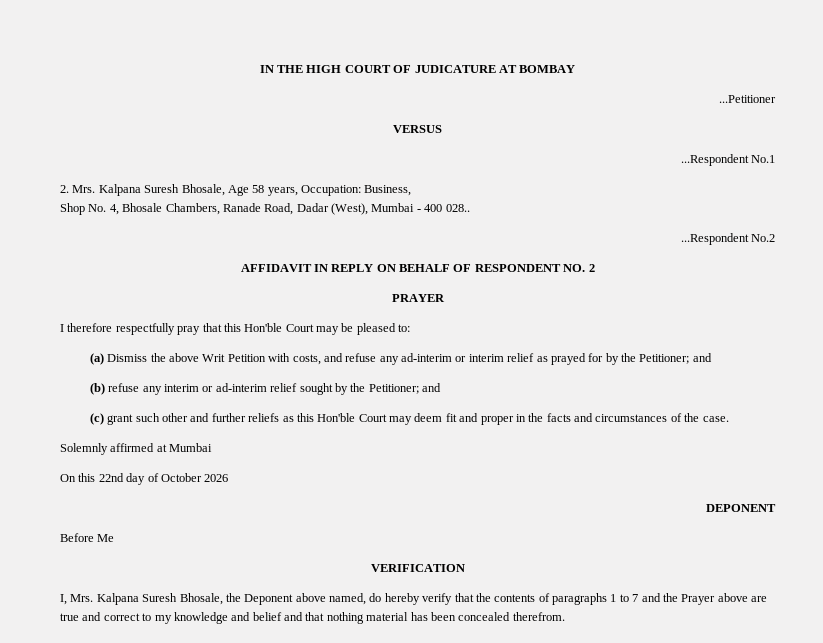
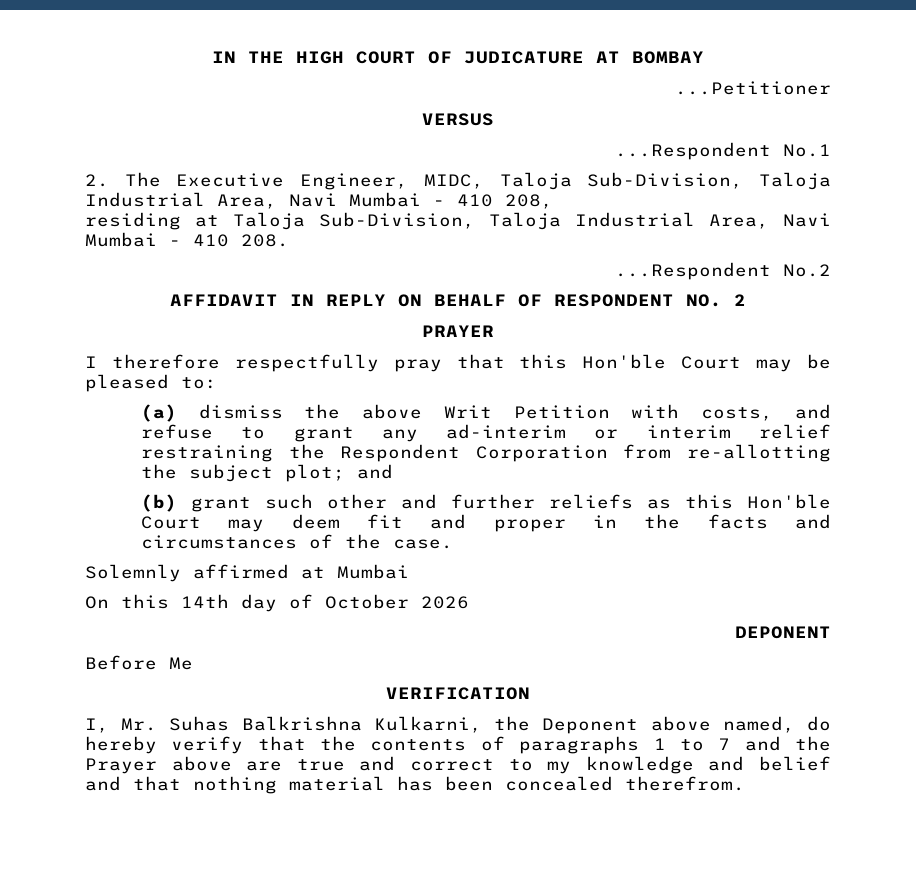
- 2. Mrs. Kalpana Suresh Bhosale, Age 58 years, Occupation: Business,
- Shop No. 4, Bhosale Chambers, Ranade Road, Dadar (West), Mumbai - 400 028..
+ 2. The Executive Engineer, MIDC, Taloja Sub-Division, Taloja Industrial Area, Navi Mumbai - 410 208,
+ residing at Taloja Sub-Division, Taloja Industrial Area, Navi Mumbai - 410 208.
- (a) Dismiss the above Writ Petition with costs, and refuse any ad-interim or interim relief as prayed for by the Petitioner; and
- (b) refuse any interim or ad-interim relief sought by the Petitioner; and
- (c) grant such other and further reliefs as this Hon'ble Court may deem fit and proper in the facts and circumstances of the case.
+ (a) dismiss the above Writ Petition with costs, and refuse to grant any ad-interim or interim relief restraining the Respondent Corporation from re-allotting the subject plot; and
+ (b) grant such other and further reliefs as this Hon'ble Court may deem fit and proper in the facts and circumstances of the case.
- On this 22nd day of October 2026
+ On this 14th day of October 2026
- I, Mrs. Kalpana Suresh Bhosale, the Deponent above named, do hereby verify that the contents of paragraphs 1 to 7 and the Prayer above are true and correct to my knowledge and belief and that nothing material has been concealed therefrom.
+ I, Mr. Suhas Balkrishna Kulkarni, the Deponent above named, do hereby verify that the contents of paragraphs 1 to 7 and the Prayer above are true and correct to my knowledge and belief and that nothing material has been concealed therefrom.

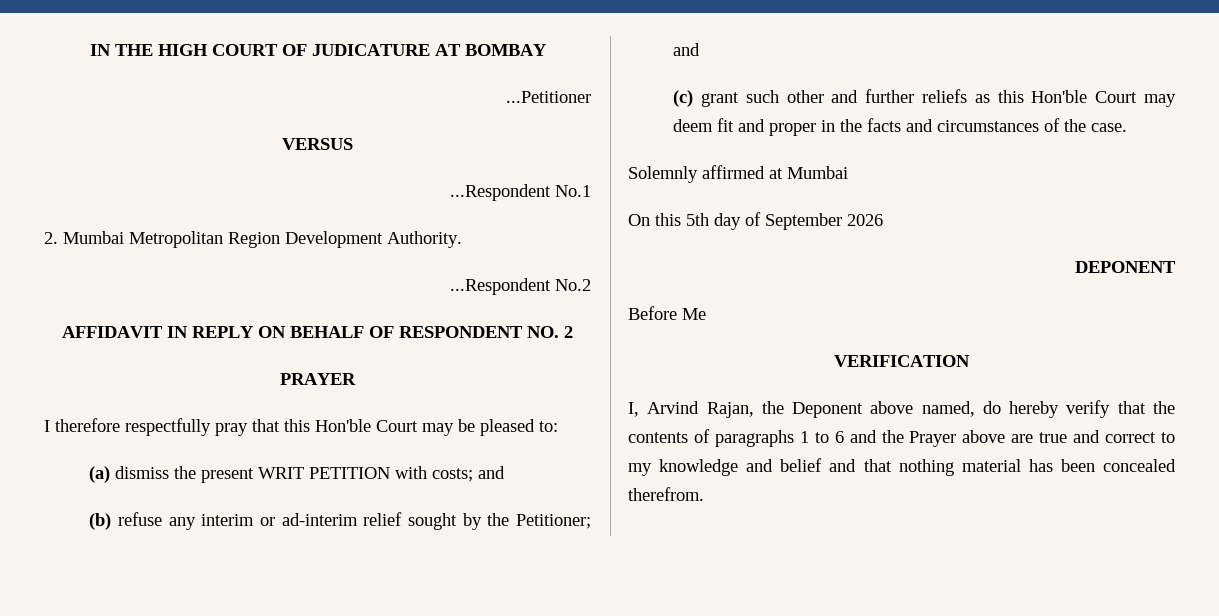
- 2. The Executive Engineer, MIDC, Taloja Sub-Division, Taloja Industrial Area, Navi Mumbai - 410 208,
- residing at Taloja Sub-Division, Taloja Industrial Area, Navi Mumbai - 410 208.
+ 2. Mumbai Metropolitan Region Development Authority.
- (a) dismiss the above Writ Petition with costs, and refuse to grant any ad-interim or interim relief restraining the Respondent Corporation from re-allotting the subject plot; and
- (b) grant such other and further reliefs as this Hon'ble Court may deem fit and proper in the facts and circumstances of the case.
+ (a) dismiss the present WRIT PETITION with costs; and
+ (b) refuse any interim or ad-interim relief sought by the Petitioner; and
+ (c) grant such other and further reliefs as this Hon'ble Court may deem fit and proper in the facts and circumstances of the case.
- On this 14th day of October 2026
+ On this 5th day of September 2026
- I, Mr. Suhas Balkrishna Kulkarni, the Deponent above named, do hereby verify that the contents of paragraphs 1 to 7 and the Prayer above are true and correct to my knowledge and belief and that nothing material has been concealed therefrom.
+ I, Arvind Rajan, the Deponent above named, do hereby verify that the contents of paragraphs 1 to 6 and the Prayer above are true and correct to my knowledge and belief and that nothing material has been concealed therefrom.

